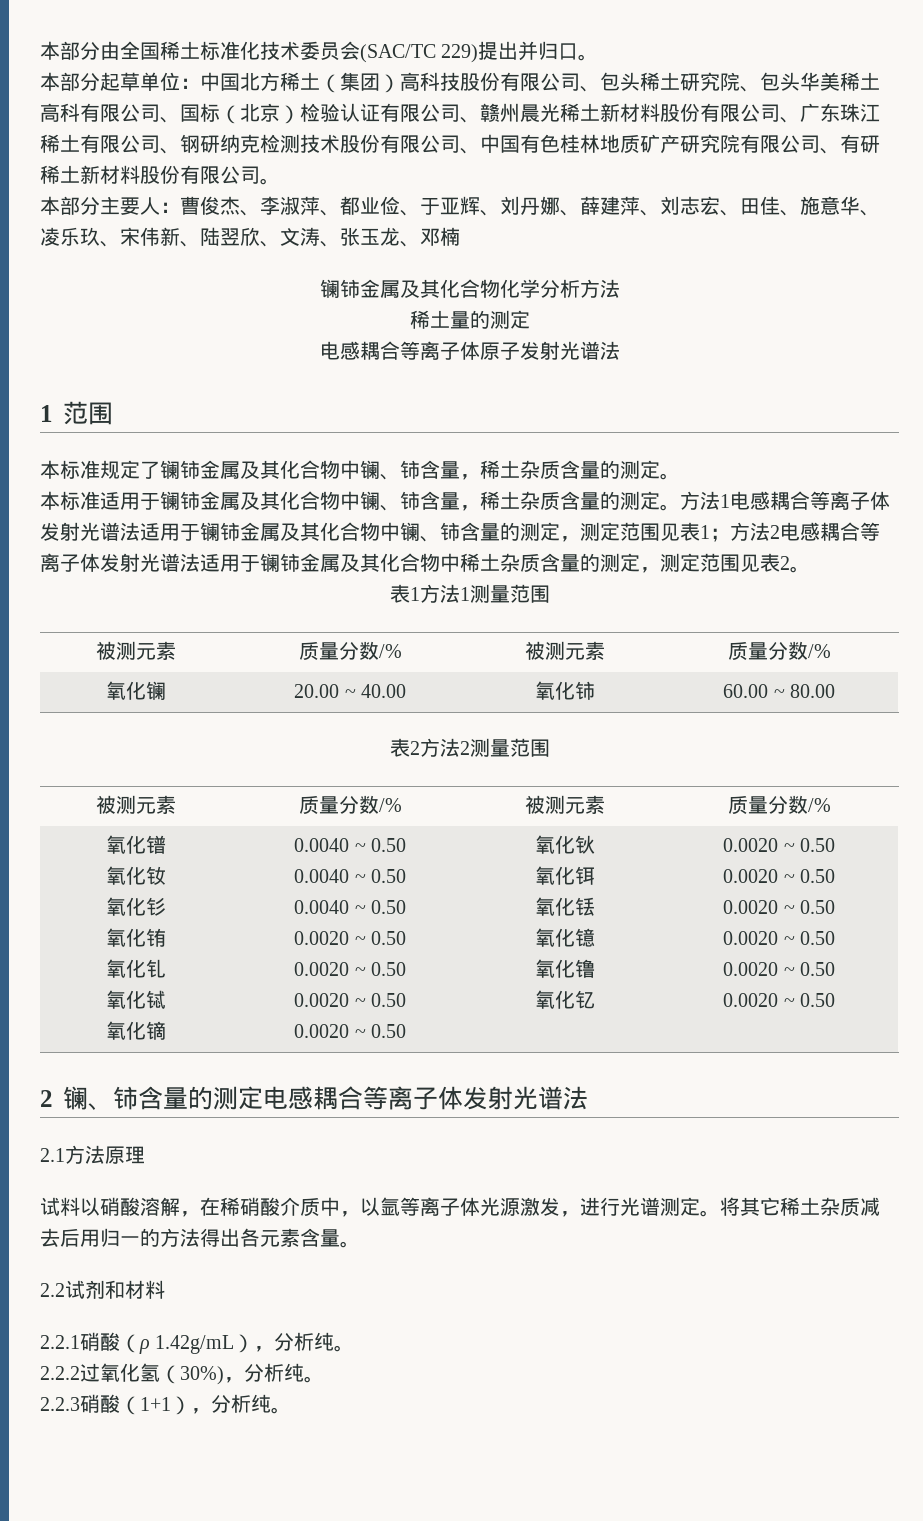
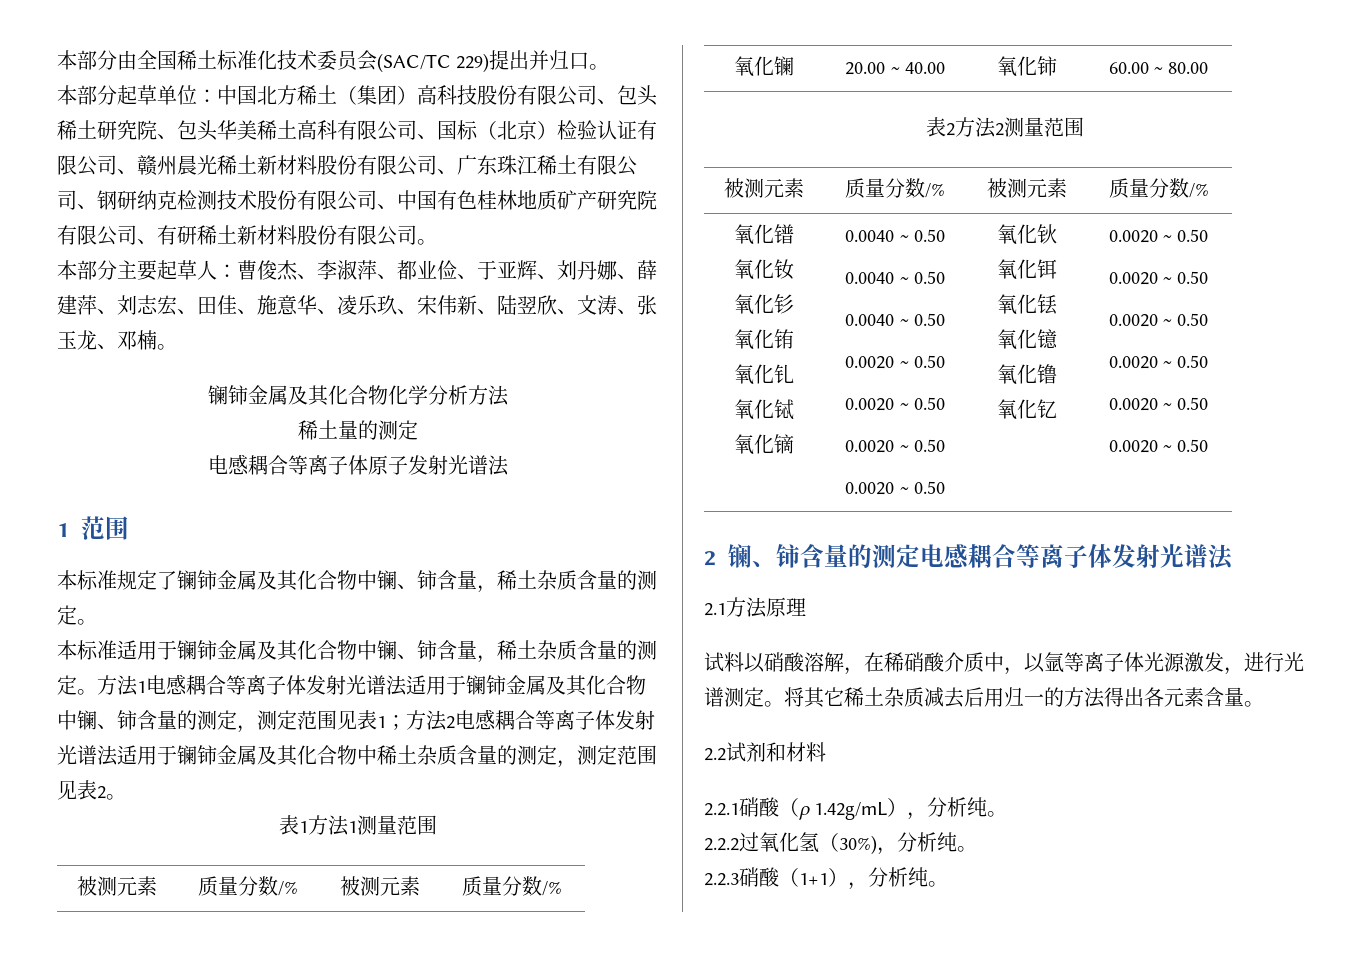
- 本部分主要人：曹俊杰、李淑萍、都业俭、于亚辉、刘丹娜、薛建萍、刘志宏、田佳、施意华、凌乐玖、宋伟新、陆翌欣、文涛、张玉龙、邓楠
+ 本部分主要起草人：曹俊杰、李淑萍、都业俭、于亚辉、刘丹娜、薛建萍、刘志宏、田佳、施意华、凌乐玖、宋伟新、陆翌欣、文涛、张玉龙、邓楠。

